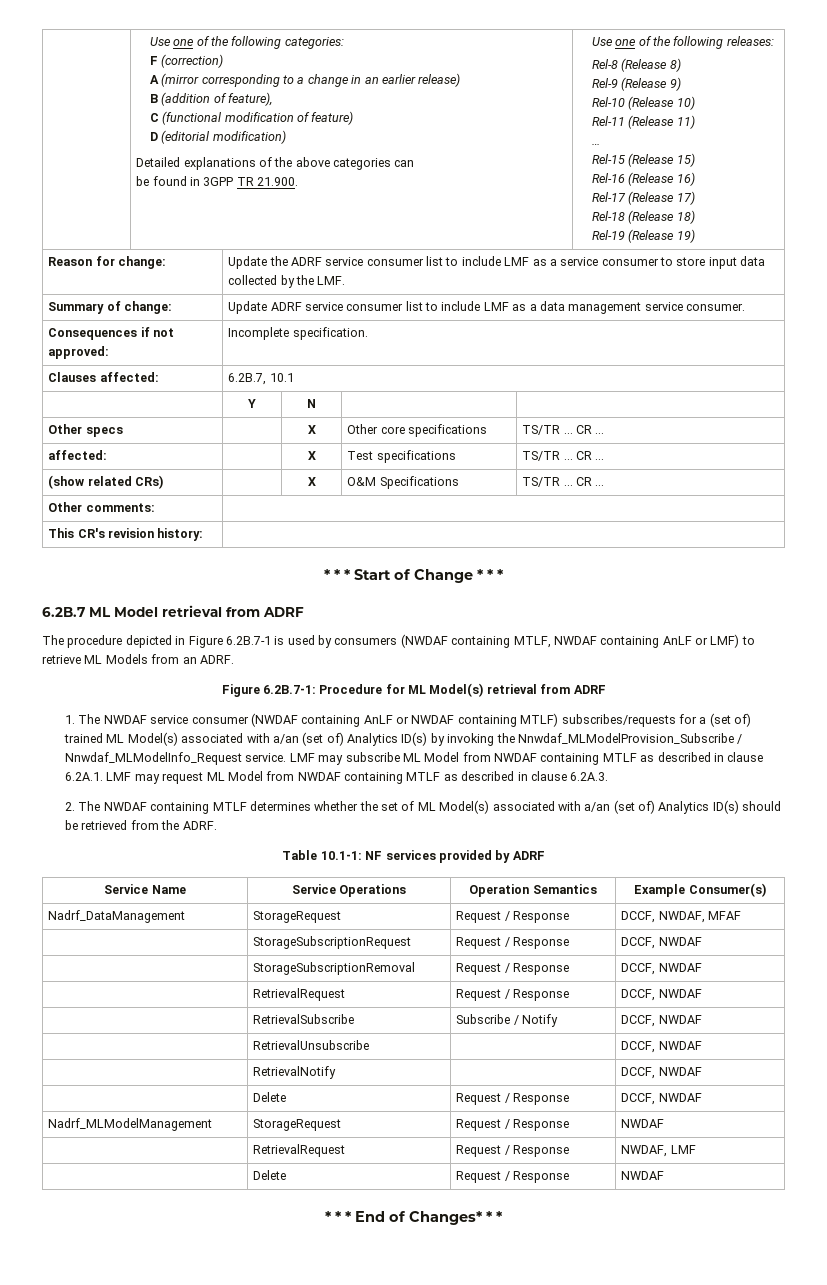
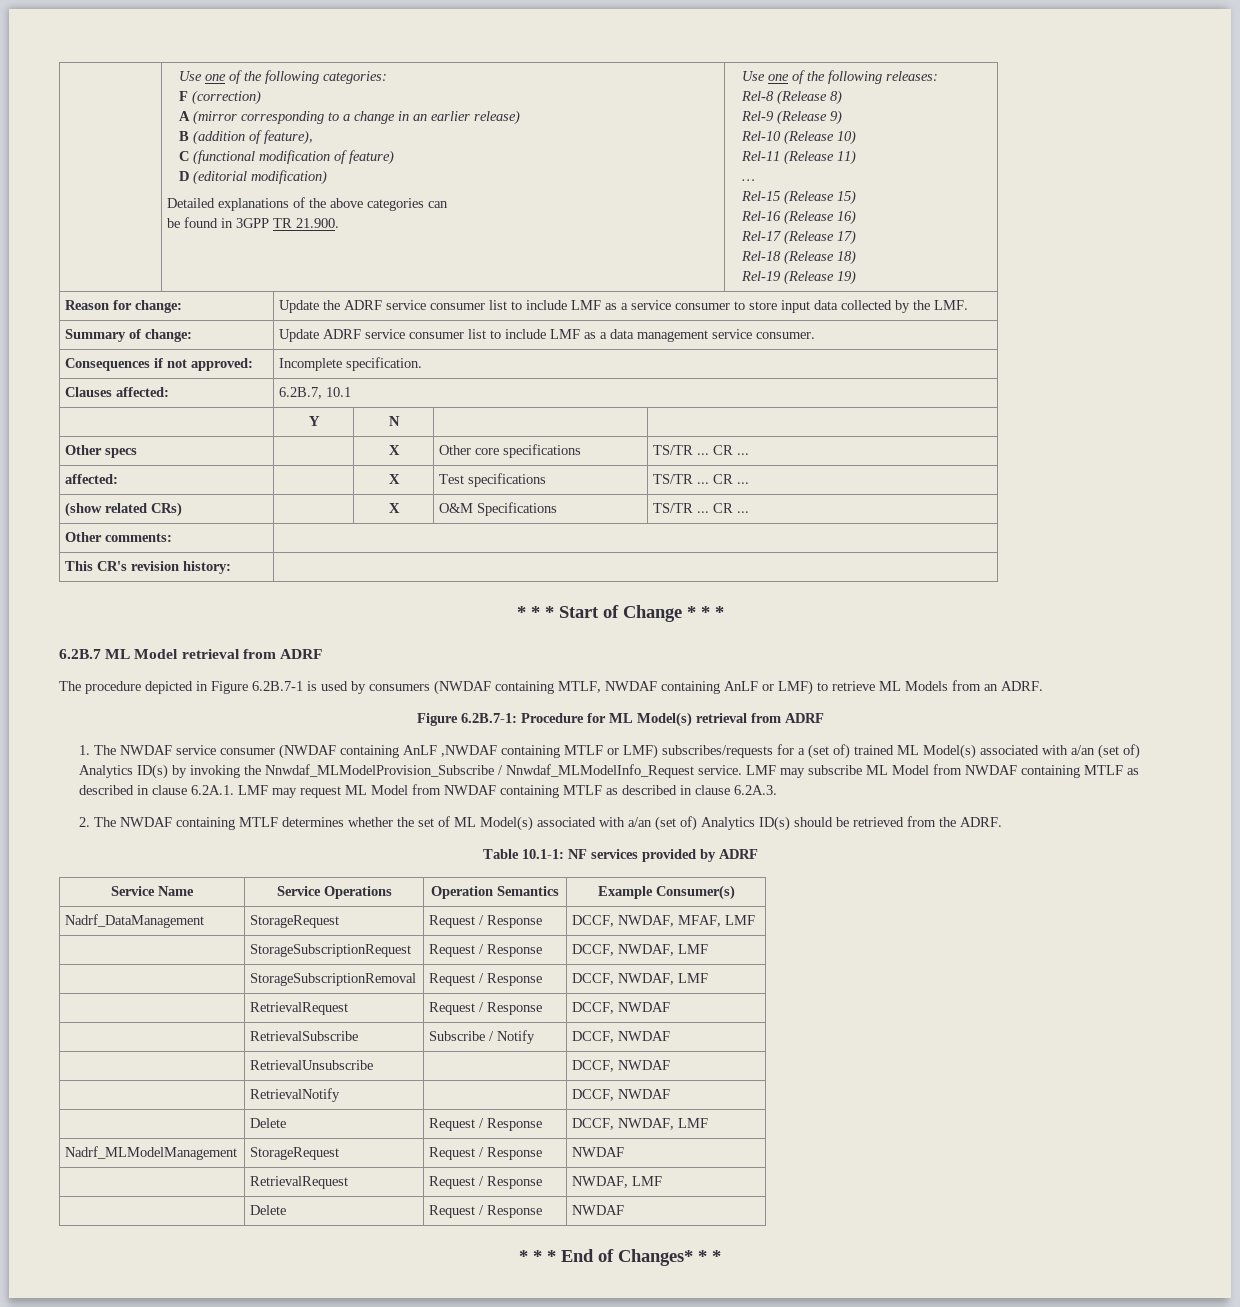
- 1. The NWDAF service consumer (NWDAF containing AnLF or NWDAF containing MTLF) subscribes/requests for a (set of) trained ML Model(s) associated with a/an (set of) Analytics ID(s) by invoking the Nnwdaf_MLModelProvision_Subscribe / Nnwdaf_MLModelInfo_Request service.
+ 1. The NWDAF service consumer (NWDAF containing AnLF ,NWDAF containing MTLF or LMF) subscribes/requests for a (set of) trained ML Model(s) associated with a/an (set of) Analytics ID(s) by invoking the Nnwdaf_MLModelProvision_Subscribe / Nnwdaf_MLModelInfo_Request service.
- Nadrf_DataManagement | StorageRequest | Request / Response | DCCF, NWDAF, MFAF
+ Nadrf_DataManagement | StorageRequest | Request / Response | DCCF, NWDAF, MFAF, LMF
- | StorageSubscriptionRequest | Request / Response | DCCF, NWDAF
+ | StorageSubscriptionRequest | Request / Response | DCCF, NWDAF, LMF
- | StorageSubscriptionRemoval | Request / Response | DCCF, NWDAF
+ | StorageSubscriptionRemoval | Request / Response | DCCF, NWDAF, LMF
- | Delete | Request / Response | DCCF, NWDAF
+ | Delete | Request / Response | DCCF, NWDAF, LMF

